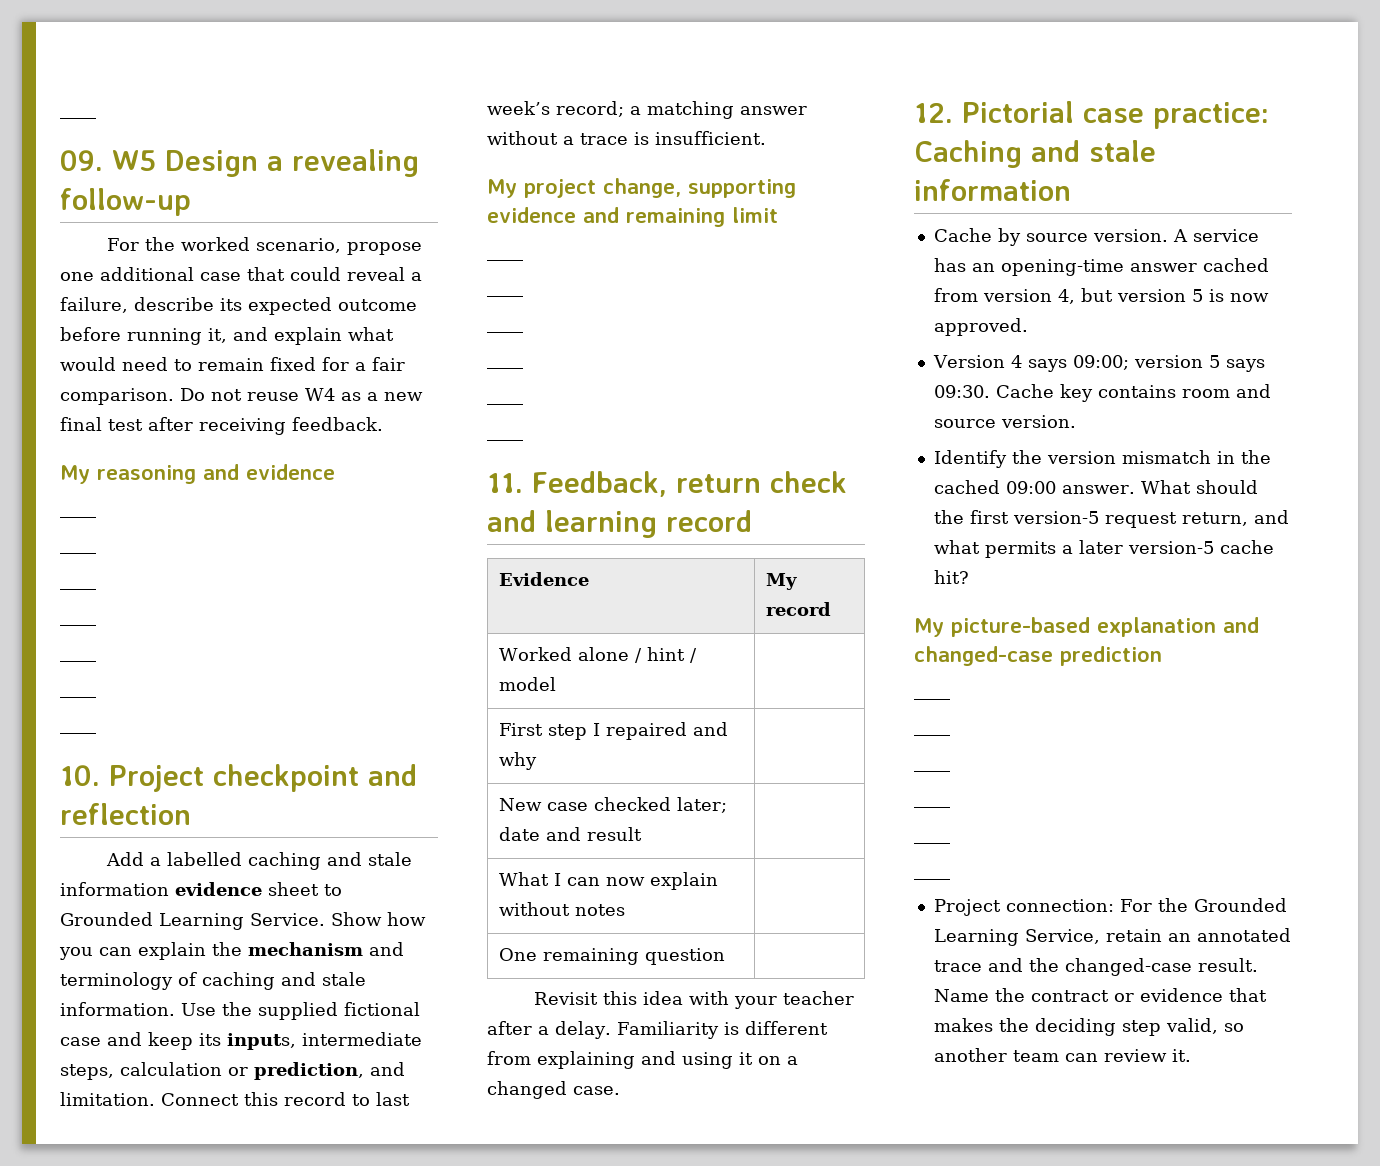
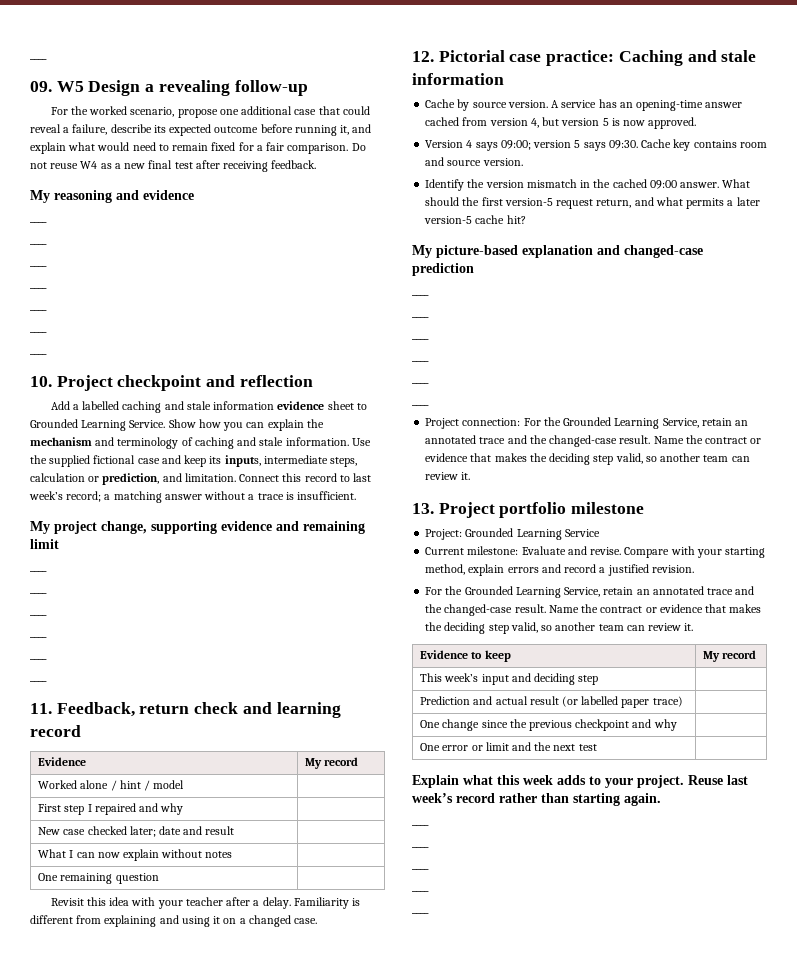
+ 13. Project portfolio milestone
+ Project: Grounded Learning Service
+ Current milestone: Evaluate and revise. Compare with your starting method, explain errors and record a justified revision.
+ For the Grounded Learning Service, retain an annotated trace and the changed-case result. Name the contract or evidence that makes the deciding step valid, so another team can review it.
+ Evidence to keep | My record
+ This week’s input and deciding step |
+ Prediction and actual result (or labelled paper trace) |
+ One change since the previous checkpoint and why |
+ One error or limit and the next test |
+ Explain what this week adds to your project. Reuse last week’s record rather than starting again.
+ ____
+ ____
+ ____
+ ____
+ ____

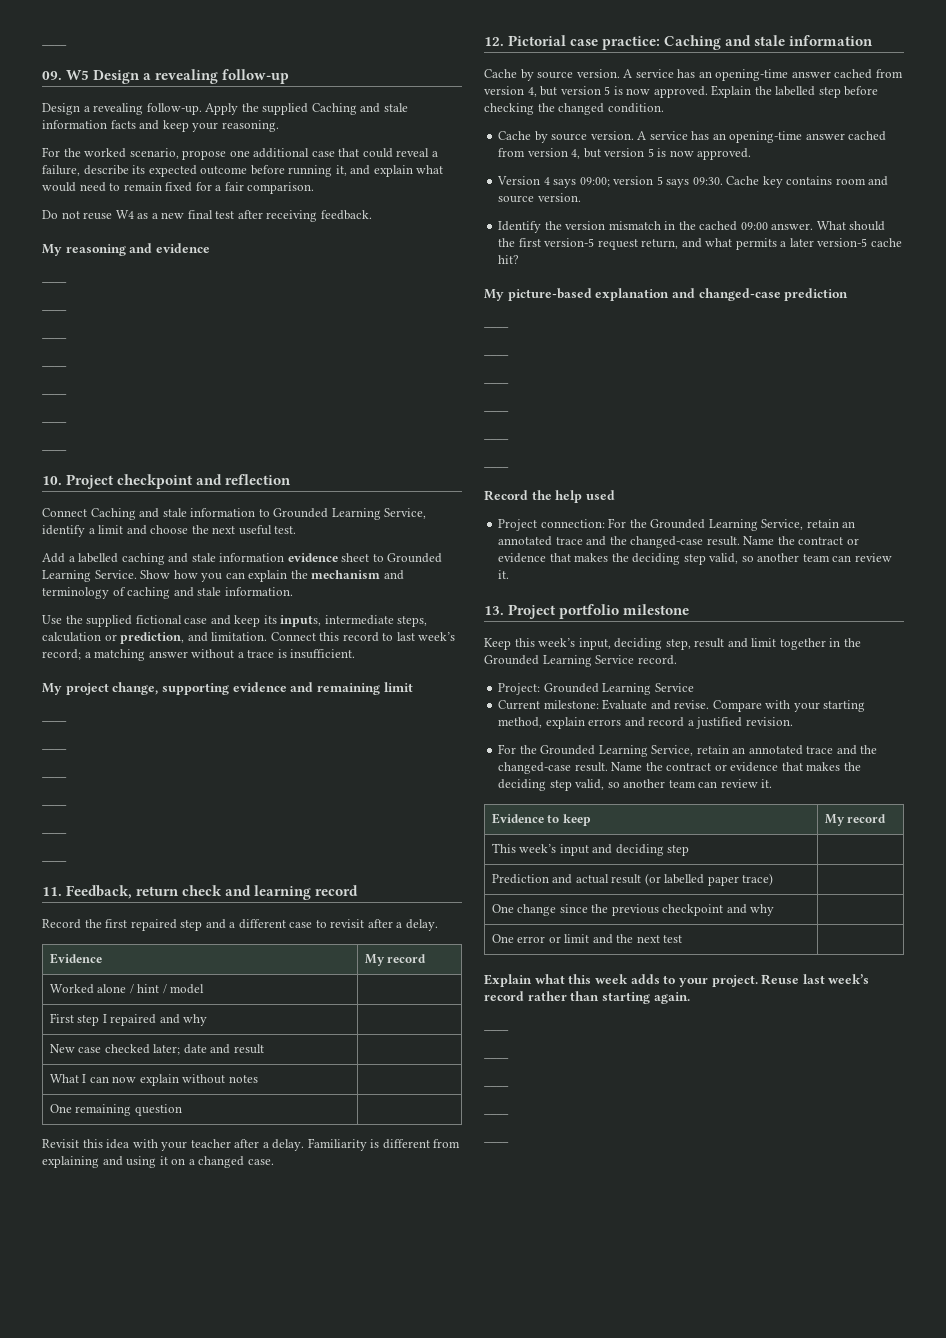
+ Design a revealing follow-up. Apply the supplied Caching and stale information facts and keep your reasoning.
- For the worked scenario, propose one additional case that could reveal a failure, describe its expected outcome before running it, and explain what would need to remain fixed for a fair comparison. Do not reuse W4 as a new final test after receiving feedback.
+ For the worked scenario, propose one additional case that could reveal a failure, describe its expected outcome before running it, and explain what would need to remain fixed for a fair comparison.
+ Do not reuse W4 as a new final test after receiving feedback.
+ Connect Caching and stale information to Grounded Learning Service, identify a limit and choose the next useful test.
- Show how you can explain the mechanism and terminology of caching and stale information. Use the supplied fictional case and keep its inputs, intermediate steps, calculation or prediction, and limitation.
+ Show how you can explain the mechanism and terminology of caching and stale information.
+ Use the supplied fictional case and keep its inputs, intermediate steps, calculation or prediction, and limitation.
+ Record the first repaired step and a different case to revisit after a delay.
+ Cache by source version. A service has an opening-time answer cached from version 4, but version 5 is now approved. Explain the labelled step before checking the changed condition.
+ Record the help used
+ Keep this week’s input, deciding step, result and limit together in the Grounded Learning Service record.

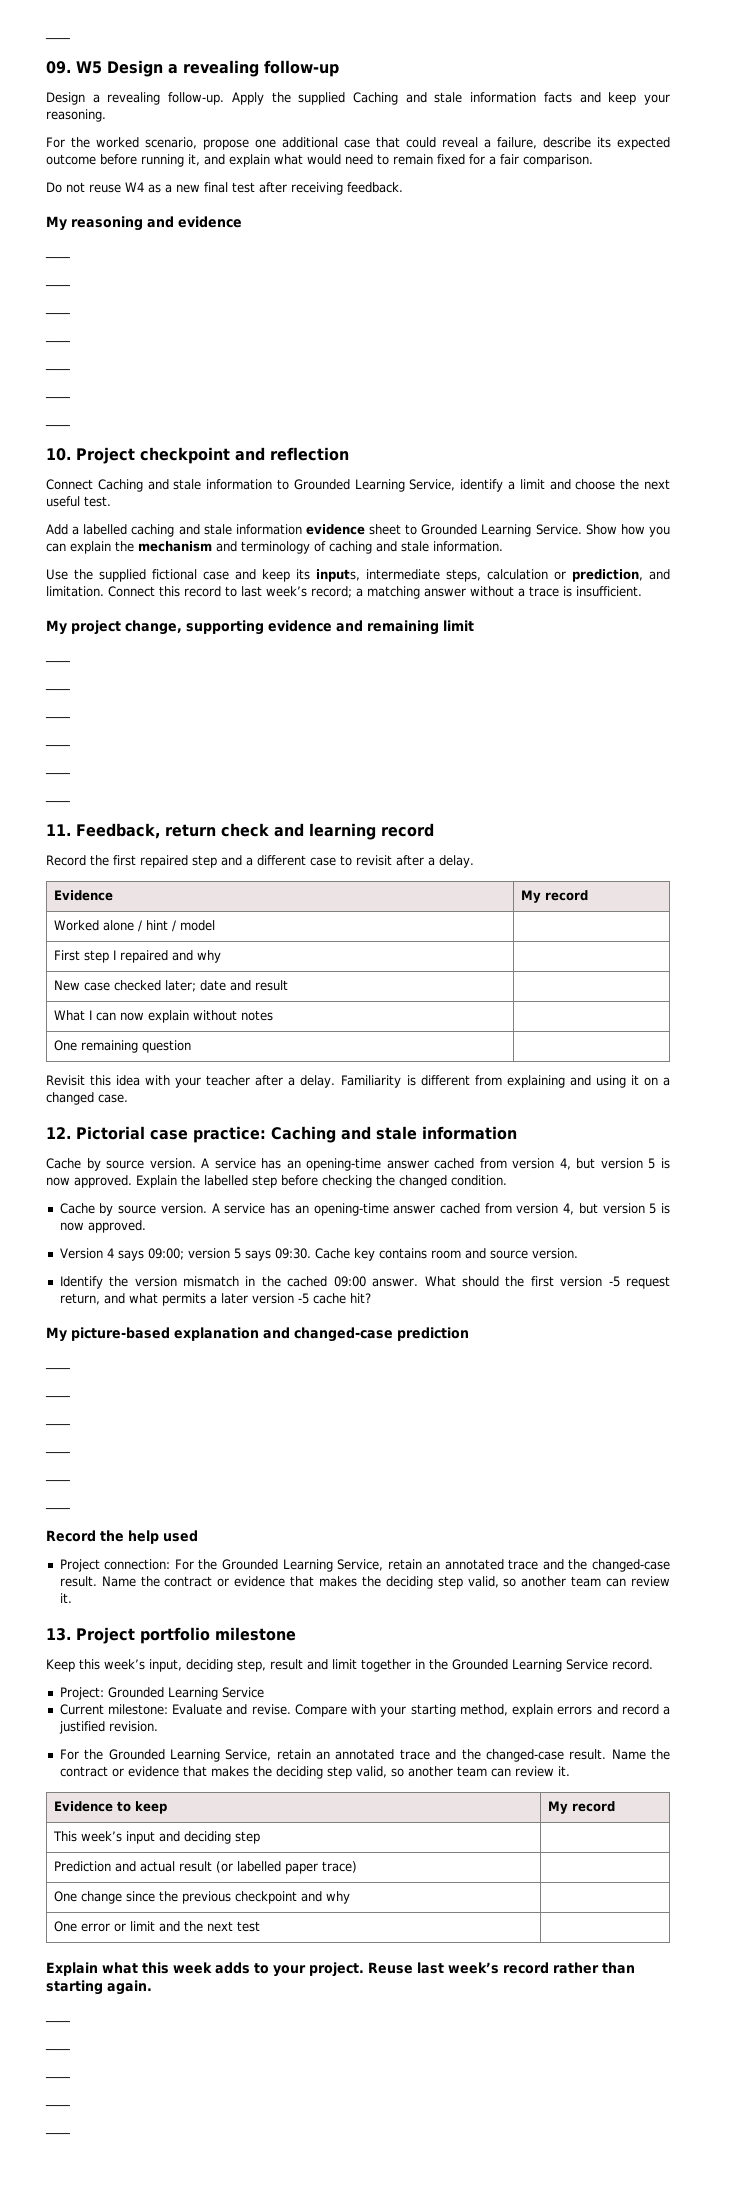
- What should the first version-5 request return, and what permits a later version-5 cache hit?
+ What should the first version -5 request return, and what permits a later version -5 cache hit?

